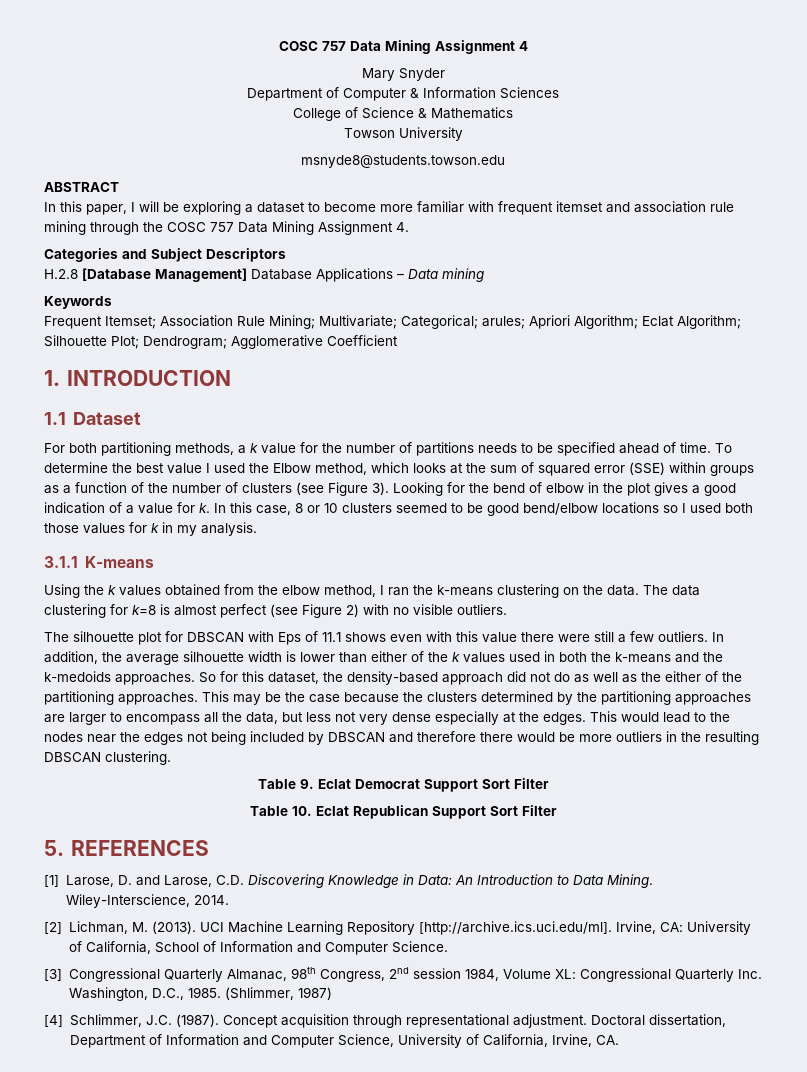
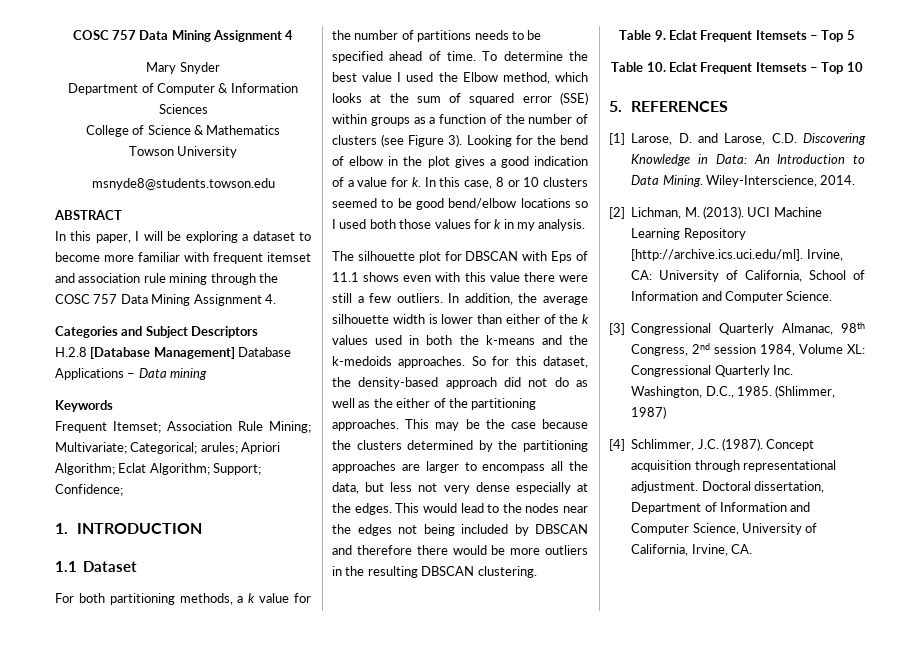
- Frequent Itemset; Association Rule Mining; Multivariate; Categorical; arules; Apriori Algorithm; Eclat Algorithm; Silhouette Plot; Dendrogram; Agglomerative Coefficient
+ Frequent Itemset; Association Rule Mining; Multivariate; Categorical; arules; Apriori Algorithm; Eclat Algorithm; Support; Confidence;
- 3.1.1 K-means
- Using the k values obtained from the elbow method, I ran the k-means clustering on the data. The data clustering for k=8 is almost perfect (see Figure 2) with no visible outliers.
- Table 9. Eclat Democrat Support Sort Filter
- Table 10. Eclat Republican Support Sort Filter
+ Table 9. Eclat Frequent Itemsets – Top 5
+ Table 10. Eclat Frequent Itemsets – Top 10

